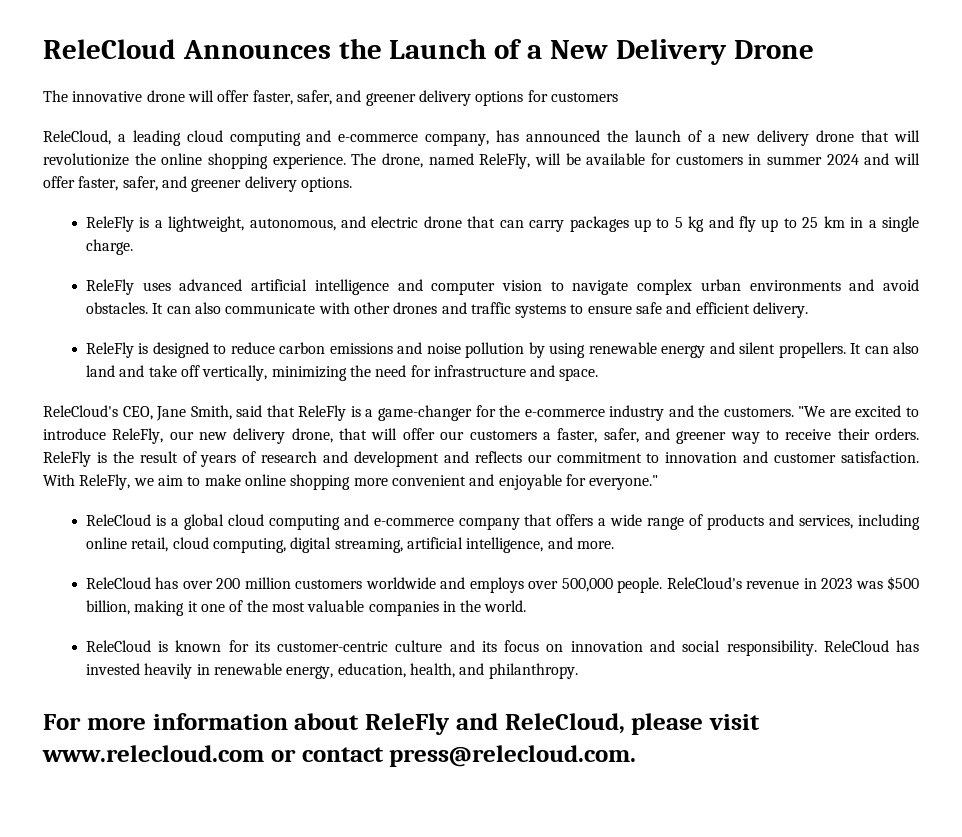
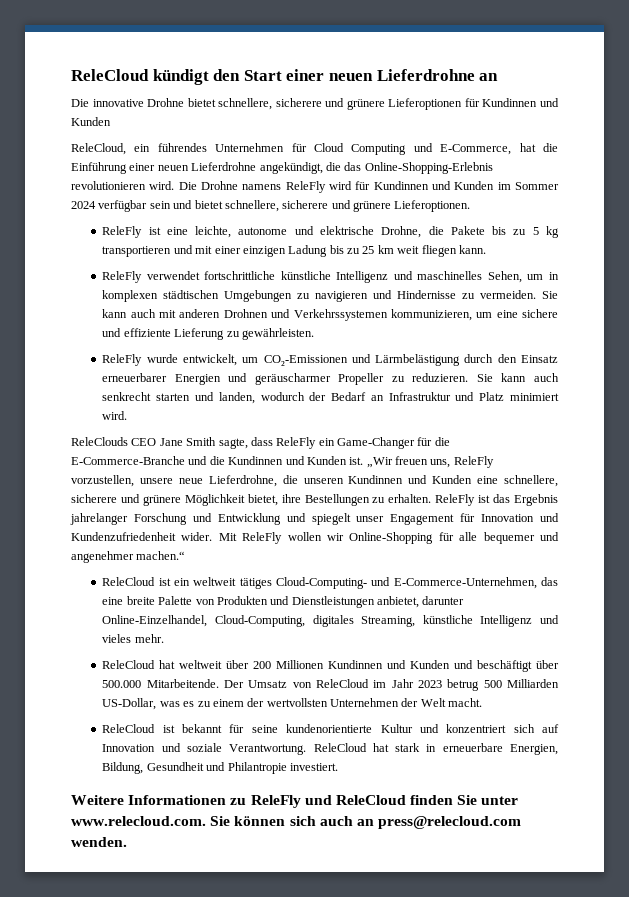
- ReleCloud Announces the Launch of a New Delivery Drone
- The innovative drone will offer faster, safer, and greener delivery options for customers
- ReleCloud, a leading cloud computing and e-commerce company, has announced the launch of a new delivery drone that will revolutionize the online shopping experience. The drone, named ReleFly, will be available for customers in summer 2024 and will offer faster, safer, and greener delivery options.
- ReleFly is a lightweight, autonomous, and electric drone that can carry packages up to 5 kg and fly up to 25 km in a single charge.
- ReleFly uses advanced artificial intelligence and computer vision to navigate complex urban environments and avoid obstacles. It can also communicate with other drones and traffic systems to ensure safe and efficient delivery.
- ReleFly is designed to reduce carbon emissions and noise pollution by using renewable energy and silent propellers. It can also land and take off vertically, minimizing the need for infrastructure and space.
- ReleCloud's CEO, Jane Smith, said that ReleFly is a game-changer for the e-commerce industry and the customers. "We are excited to introduce ReleFly, our new delivery drone, that will offer our customers a faster, safer, and greener way to receive their orders. ReleFly is the result of years of research and development and reflects our commitment to innovation and customer satisfaction. With ReleFly, we aim to make online shopping more convenient and enjoyable for everyone."
- ReleCloud is a global cloud computing and e-commerce company that offers a wide range of products and services, including online retail, cloud computing, digital streaming, artificial intelligence, and more.
- ReleCloud has over 200 million customers worldwide and employs over 500,000 people. ReleCloud's revenue in 2023 was $500 billion, making it one of the most valuable companies in the world.
- ReleCloud is known for its customer-centric culture and its focus on innovation and social responsibility. ReleCloud has invested heavily in renewable energy, education, health, and philanthropy.
- For more information about ReleFly and ReleCloud, please visit www.relecloud.com or contact press@relecloud.com.
+ ReleCloud kündigt den Start einer neuen Lieferdrohne an
+ Die innovative Drohne bietet schnellere, sicherere und grünere Lieferoptionen für Kundinnen und Kunden
+ ReleCloud, ein führendes Unternehmen für Cloud Computing und E-Commerce, hat die Einführung einer neuen Lieferdrohne angekündigt, die das Online-Shopping-Erlebnis revolutionieren wird. Die Drohne namens ReleFly wird für Kundinnen und Kunden im Sommer 2024 verfügbar sein und bietet schnellere, sicherere und grünere Lieferoptionen.
+ ReleFly ist eine leichte, autonome und elektrische Drohne, die Pakete bis zu 5 kg transportieren und mit einer einzigen Ladung bis zu 25 km weit fliegen kann.
+ ReleFly verwendet fortschrittliche künstliche Intelligenz und maschinelles Sehen, um in komplexen städtischen Umgebungen zu navigieren und Hindernisse zu vermeiden. Sie kann auch mit anderen Drohnen und Verkehrssystemen kommunizieren, um eine sichere und effiziente Lieferung zu gewährleisten.
+ ReleFly wurde entwickelt, um CO₂-Emissionen und Lärmbelästigung durch den Einsatz erneuerbarer Energien und geräuscharmer Propeller zu reduzieren. Sie kann auch senkrecht starten und landen, wodurch der Bedarf an Infrastruktur und Platz minimiert wird.
+ ReleClouds CEO Jane Smith sagte, dass ReleFly ein Game-Changer für die E-Commerce-Branche und die Kundinnen und Kunden ist. „Wir freuen uns, ReleFly vorzustellen, unsere neue Lieferdrohne, die unseren Kundinnen und Kunden eine schnellere, sicherere und grünere Möglichkeit bietet, ihre Bestellungen zu erhalten. ReleFly ist das Ergebnis jahrelanger Forschung und Entwicklung und spiegelt unser Engagement für Innovation und Kundenzufriedenheit wider. Mit ReleFly wollen wir Online-Shopping für alle bequemer und angenehmer machen.“
+ ReleCloud ist ein weltweit tätiges Cloud-Computing- und E-Commerce-Unternehmen, das eine breite Palette von Produkten und Dienstleistungen anbietet, darunter Online-Einzelhandel, Cloud-Computing, digitales Streaming, künstliche Intelligenz und vieles mehr.
+ ReleCloud hat weltweit über 200 Millionen Kundinnen und Kunden und beschäftigt über 500.000 Mitarbeitende. Der Umsatz von ReleCloud im Jahr 2023 betrug 500 Milliarden US-Dollar, was es zu einem der wertvollsten Unternehmen der Welt macht.
+ ReleCloud ist bekannt für seine kundenorientierte Kultur und konzentriert sich auf Innovation und soziale Verantwortung. ReleCloud hat stark in erneuerbare Energien, Bildung, Gesundheit und Philantropie investiert.
+ Weitere Informationen zu ReleFly und ReleCloud finden Sie unter www.relecloud.com. Sie können sich auch an press@relecloud.com wenden.

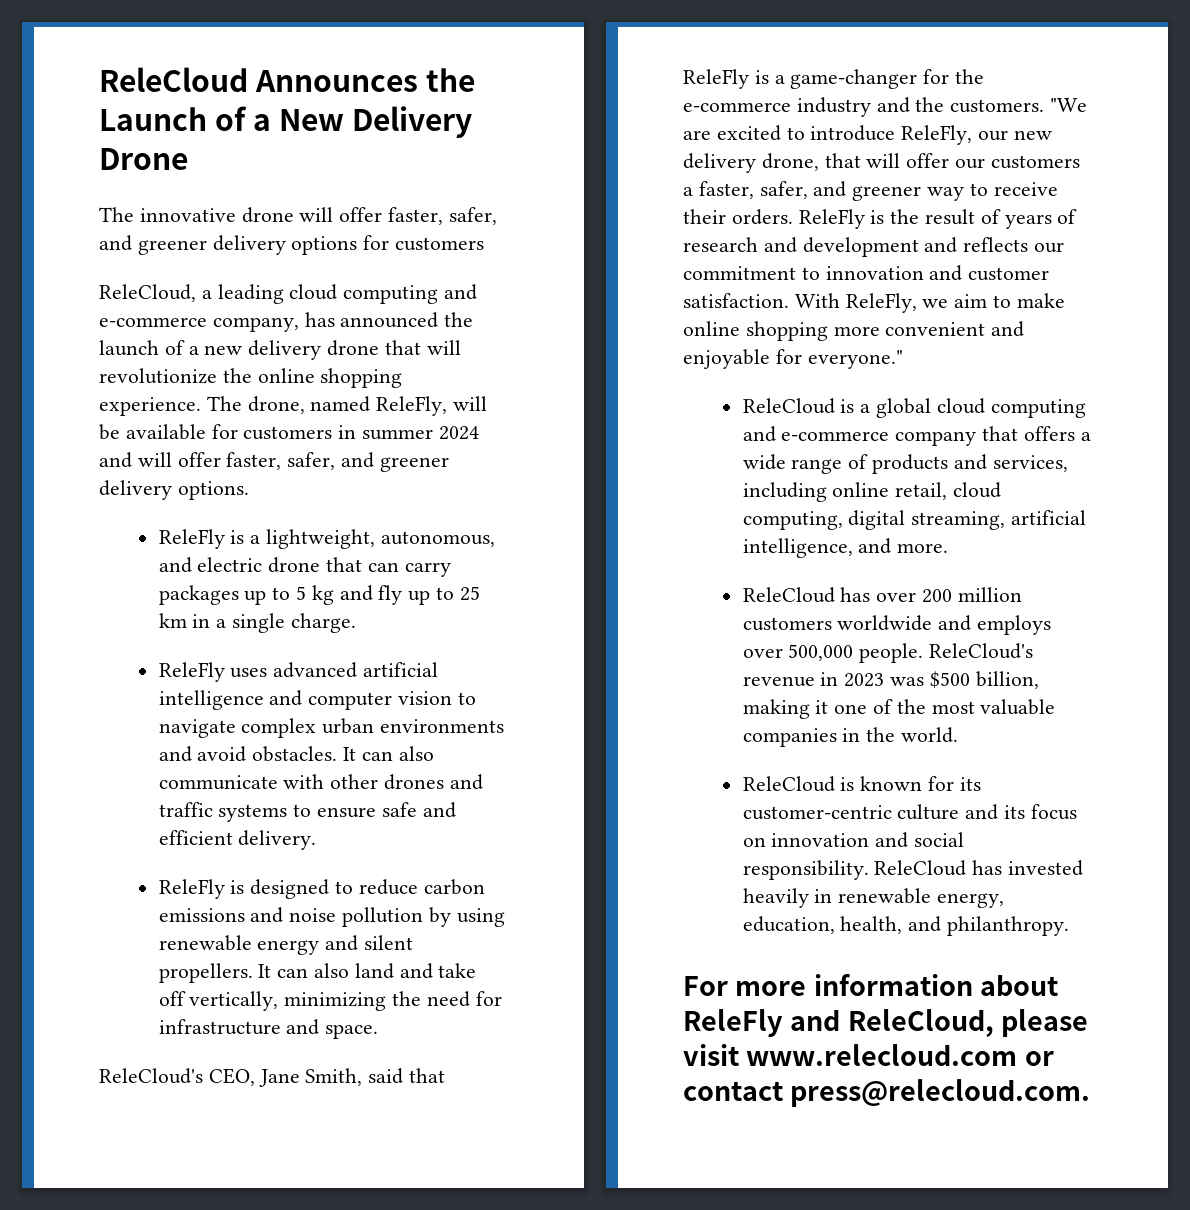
- ReleCloud kündigt den Start einer neuen Lieferdrohne an
- Die innovative Drohne bietet schnellere, sicherere und grünere Lieferoptionen für Kundinnen und Kunden
- ReleCloud, ein führendes Unternehmen für Cloud Computing und E-Commerce, hat die Einführung einer neuen Lieferdrohne angekündigt, die das Online-Shopping-Erlebnis revolutionieren wird. Die Drohne namens ReleFly wird für Kundinnen und Kunden im Sommer 2024 verfügbar sein und bietet schnellere, sicherere und grünere Lieferoptionen.
- ReleFly ist eine leichte, autonome und elektrische Drohne, die Pakete bis zu 5 kg transportieren und mit einer einzigen Ladung bis zu 25 km weit fliegen kann.
- ReleFly verwendet fortschrittliche künstliche Intelligenz und maschinelles Sehen, um in komplexen städtischen Umgebungen zu navigieren und Hindernisse zu vermeiden. Sie kann auch mit anderen Drohnen und Verkehrssystemen kommunizieren, um eine sichere und effiziente Lieferung zu gewährleisten.
- ReleFly wurde entwickelt, um CO₂-Emissionen und Lärmbelästigung durch den Einsatz erneuerbarer Energien und geräuscharmer Propeller zu reduzieren. Sie kann auch senkrecht starten und landen, wodurch der Bedarf an Infrastruktur und Platz minimiert wird.
- ReleClouds CEO Jane Smith sagte, dass ReleFly ein Game-Changer für die E-Commerce-Branche und die Kundinnen und Kunden ist. „Wir freuen uns, ReleFly vorzustellen, unsere neue Lieferdrohne, die unseren Kundinnen und Kunden eine schnellere, sicherere und grünere Möglichkeit bietet, ihre Bestellungen zu erhalten. ReleFly ist das Ergebnis jahrelanger Forschung und Entwicklung und spiegelt unser Engagement für Innovation und Kundenzufriedenheit wider. Mit ReleFly wollen wir Online-Shopping für alle bequemer und angenehmer machen.“
- ReleCloud ist ein weltweit tätiges Cloud-Computing- und E-Commerce-Unternehmen, das eine breite Palette von Produkten und Dienstleistungen anbietet, darunter Online-Einzelhandel, Cloud-Computing, digitales Streaming, künstliche Intelligenz und vieles mehr.
- ReleCloud hat weltweit über 200 Millionen Kundinnen und Kunden und beschäftigt über 500.000 Mitarbeitende. Der Umsatz von ReleCloud im Jahr 2023 betrug 500 Milliarden US-Dollar, was es zu einem der wertvollsten Unternehmen der Welt macht.
- ReleCloud ist bekannt für seine kundenorientierte Kultur und konzentriert sich auf Innovation und soziale Verantwortung. ReleCloud hat stark in erneuerbare Energien, Bildung, Gesundheit und Philantropie investiert.
- Weitere Informationen zu ReleFly und ReleCloud finden Sie unter www.relecloud.com. Sie können sich auch an press@relecloud.com wenden.
+ ReleCloud Announces the Launch of a New Delivery Drone
+ The innovative drone will offer faster, safer, and greener delivery options for customers
+ ReleCloud, a leading cloud computing and e-commerce company, has announced the launch of a new delivery drone that will revolutionize the online shopping experience. The drone, named ReleFly, will be available for customers in summer 2024 and will offer faster, safer, and greener delivery options.
+ ReleFly is a lightweight, autonomous, and electric drone that can carry packages up to 5 kg and fly up to 25 km in a single charge.
+ ReleFly uses advanced artificial intelligence and computer vision to navigate complex urban environments and avoid obstacles. It can also communicate with other drones and traffic systems to ensure safe and efficient delivery.
+ ReleFly is designed to reduce carbon emissions and noise pollution by using renewable energy and silent propellers. It can also land and take off vertically, minimizing the need for infrastructure and space.
+ ReleCloud's CEO, Jane Smith, said that ReleFly is a game-changer for the e-commerce industry and the customers. "We are excited to introduce ReleFly, our new delivery drone, that will offer our customers a faster, safer, and greener way to receive their orders. ReleFly is the result of years of research and development and reflects our commitment to innovation and customer satisfaction. With ReleFly, we aim to make online shopping more convenient and enjoyable for everyone."
+ ReleCloud is a global cloud computing and e-commerce company that offers a wide range of products and services, including online retail, cloud computing, digital streaming, artificial intelligence, and more.
+ ReleCloud has over 200 million customers worldwide and employs over 500,000 people. ReleCloud's revenue in 2023 was $500 billion, making it one of the most valuable companies in the world.
+ ReleCloud is known for its customer-centric culture and its focus on innovation and social responsibility. ReleCloud has invested heavily in renewable energy, education, health, and philanthropy.
+ For more information about ReleFly and ReleCloud, please visit www.relecloud.com or contact press@relecloud.com.

